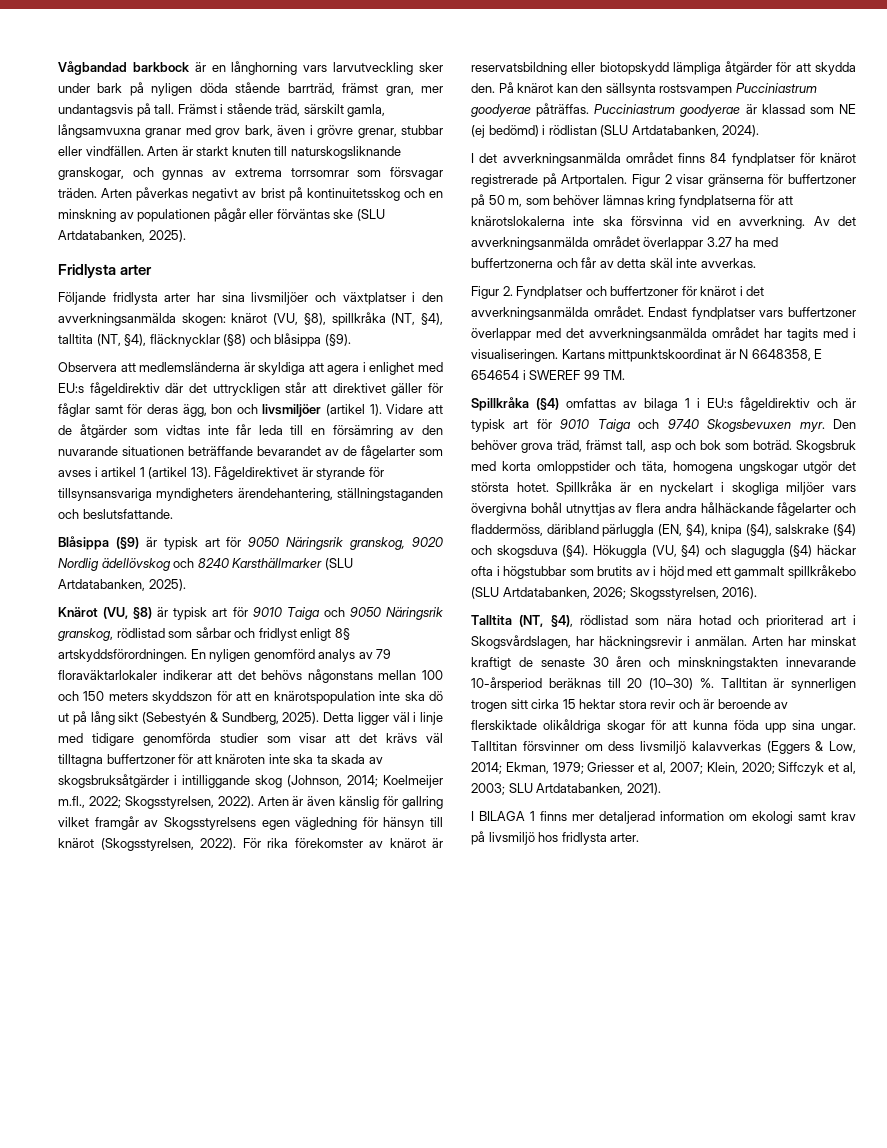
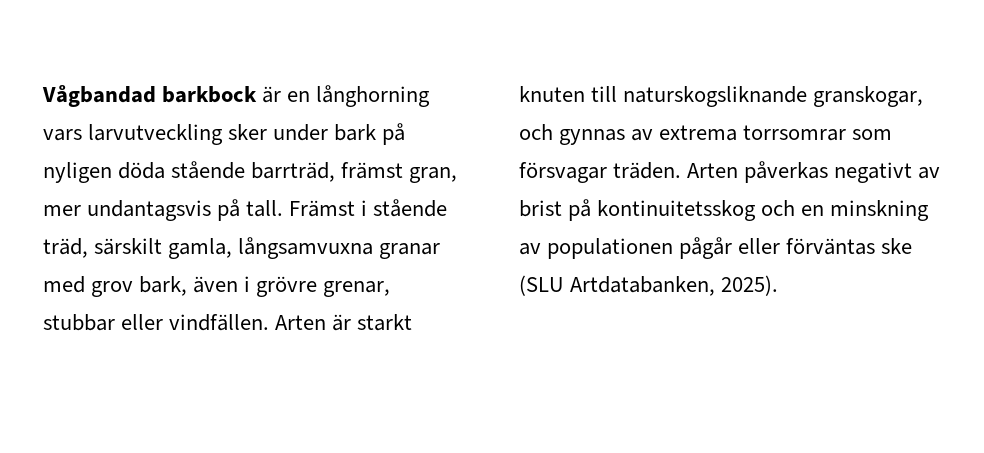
- Fridlysta arter
- Följande fridlysta arter har sina livsmiljöer och växtplatser i den avverkningsanmälda skogen: knärot (VU, §8), spillkråka (NT, §4), talltita (NT, §4), fläcknycklar (§8) och blåsippa (§9).
- Observera att medlemsländerna är skyldiga att agera i enlighet med EU:s fågeldirektiv där det uttryckligen står att direktivet gäller för fåglar samt för deras ägg, bon och livsmiljöer (artikel 1). Vidare att de åtgärder som vidtas inte får leda till en försämring av den nuvarande situationen beträffande bevarandet av de fågelarter som avses i artikel 1 (artikel 13). Fågeldirektivet är styrande för tillsynsansvariga myndigheters ärendehantering, ställningstaganden och beslutsfattande.
- Blåsippa (§9) är typisk art för 9050 Näringsrik granskog, 9020 Nordlig ädellövskog och 8240 Karsthällmarker (SLU Artdatabanken, 2025).
- Knärot (VU, §8) är typisk art för 9010 Taiga och 9050 Näringsrik granskog, rödlistad som sårbar och fridlyst enligt 8§ artskyddsförordningen. En nyligen genomförd analys av 79 floraväktarlokaler indikerar att det behövs någonstans mellan 100 och 150 meters skyddszon för att en knärotspopulation inte ska dö ut på lång sikt (Sebestyén & Sundberg, 2025). Detta ligger väl i linje med tidigare genomförda studier som visar att det krävs väl tilltagna buffertzoner för att knäroten inte ska ta skada av skogsbruksåtgärder i intilliggande skog (Johnson, 2014; Koelmeijer m.fl., 2022; Skogsstyrelsen, 2022). Arten är även känslig för gallring vilket framgår av Skogsstyrelsens egen vägledning för hänsyn till knärot (Skogsstyrelsen, 2022). För rika förekomster av knärot är reservatsbildning eller biotopskydd lämpliga åtgärder för att skydda den. På knärot kan den sällsynta rostsvampen Pucciniastrum goodyerae påträffas. Pucciniastrum goodyerae är klassad som NE (ej bedömd) i rödlistan (SLU Artdatabanken, 2024).
- I det avverkningsanmälda området finns 84 fyndplatser för knärot registrerade på Artportalen. Figur 2 visar gränserna för buffertzoner på 50 m, som behöver lämnas kring fyndplatserna för att knärotslokalerna inte ska försvinna vid en avverkning. Av det avverkningsanmälda området överlappar 3.27 ha med buffertzonerna och får av detta skäl inte avverkas.
- Figur 2. Fyndplatser och buffertzoner för knärot i det avverkningsanmälda området. Endast fyndplatser vars buffertzoner överlappar med det avverkningsanmälda området har tagits med i visualiseringen. Kartans mittpunktskoordinat är N 6648358, E 654654 i SWEREF 99 TM.
- Spillkråka (§4) omfattas av bilaga 1 i EU:s fågeldirektiv och är typisk art för 9010 Taiga och 9740 Skogsbevuxen myr. Den behöver grova träd, främst tall, asp och bok som boträd. Skogsbruk med korta omloppstider och täta, homogena ungskogar utgör det största hotet. Spillkråka är en nyckelart i skogliga miljöer vars övergivna bohål utnyttjas av flera andra hålhäckande fågelarter och fladdermöss, däribland pärluggla (EN, §4), knipa (§4), salskrake (§4) och skogsduva (§4). Hökuggla (VU, §4) och slaguggla (§4) häckar ofta i högstubbar som brutits av i höjd med ett gammalt spillkråkebo (SLU Artdatabanken, 2026; Skogsstyrelsen, 2016).
- Talltita (NT, §4), rödlistad som nära hotad och prioriterad art i Skogsvårdslagen, har häckningsrevir i anmälan. Arten har minskat kraftigt de senaste 30 åren och minskningstakten innevarande 10-årsperiod beräknas till 20 (10–30) %. Talltitan är synnerligen trogen sitt cirka 15 hektar stora revir och är beroende av flerskiktade olikåldriga skogar för att kunna föda upp sina ungar. Talltitan försvinner om dess livsmiljö kalavverkas (Eggers & Low, 2014; Ekman, 1979; Griesser et al, 2007; Klein, 2020; Siffczyk et al, 2003; SLU Artdatabanken, 2021).
- I BILAGA 1 finns mer detaljerad information om ekologi samt krav på livsmiljö hos fridlysta arter.

